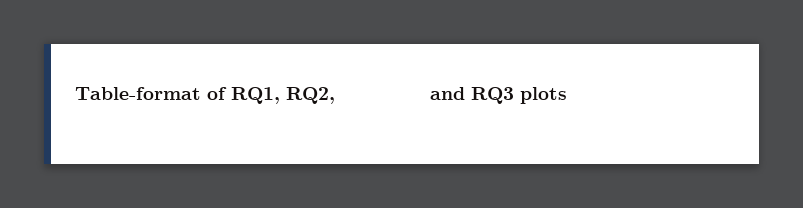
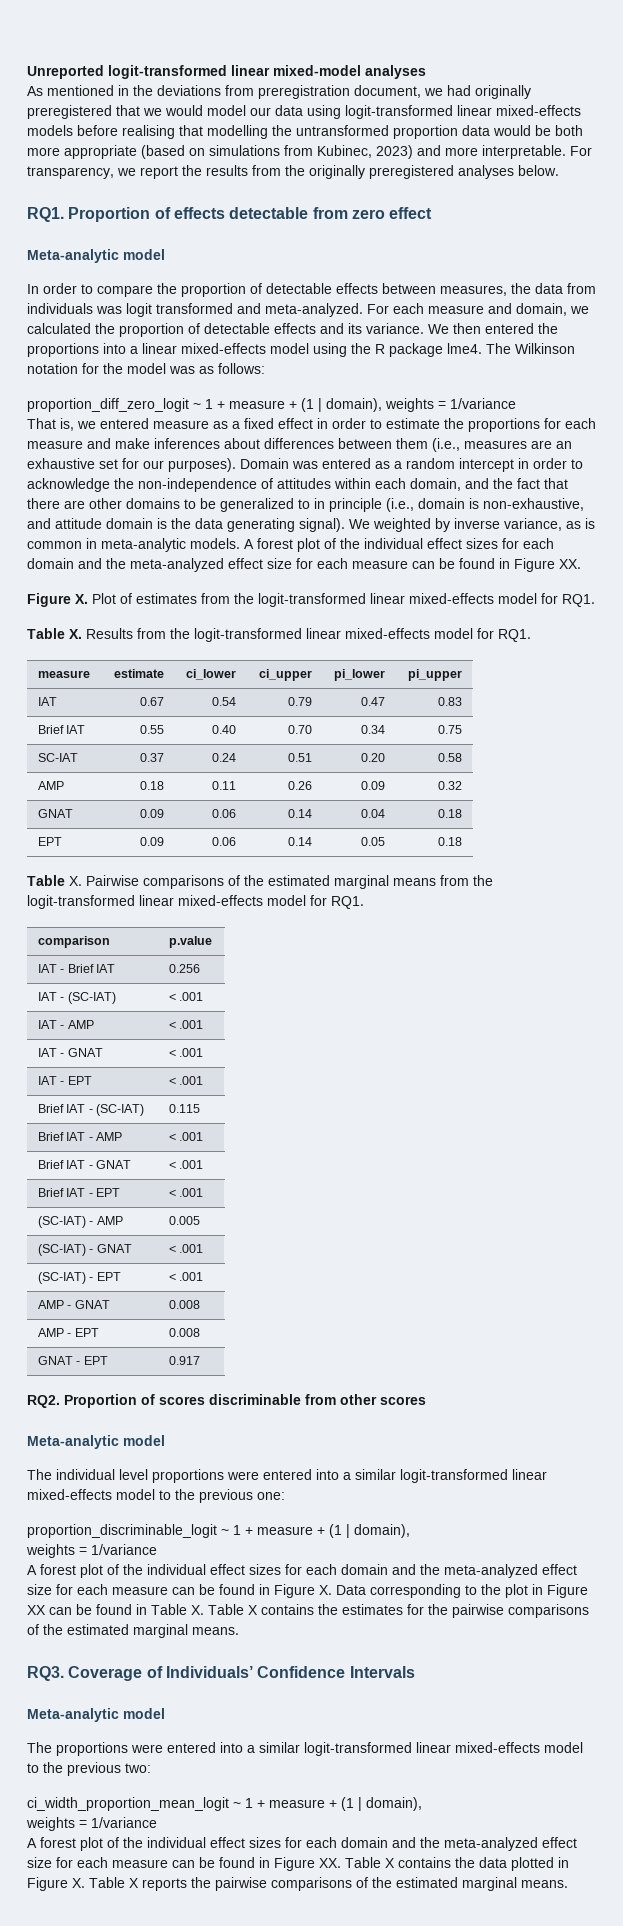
- Table-format of RQ1, RQ2, and RQ3 plots
+ Unreported logit-transformed linear mixed-model analyses
+ As mentioned in the deviations from preregistration document, we had originally preregistered that we would model our data using logit-transformed linear mixed-effects models before realising that modelling the untransformed proportion data would be both more appropriate (based on simulations from Kubinec, 2023) and more interpretable. For transparency, we report the results from the originally preregistered analyses below.
+ RQ1. Proportion of effects detectable from zero effect
+ Meta-analytic model
+ In order to compare the proportion of detectable effects between measures, the data from individuals was logit transformed and meta-analyzed. For each measure and domain, we calculated the proportion of detectable effects and its variance. We then entered the proportions into a linear mixed-effects model using the R package lme4. The Wilkinson notation for the model was as follows:
+ proportion_diff_zero_logit ~ 1 + measure + (1 | domain), weights = 1/variance
+ That is, we entered measure as a fixed effect in order to estimate the proportions for each measure and make inferences about differences between them (i.e., measures are an exhaustive set for our purposes). Domain was entered as a random intercept in order to acknowledge the non-independence of attitudes within each domain, and the fact that there are other domains to be generalized to in principle (i.e., domain is non-exhaustive, and attitude domain is the data generating signal). We weighted by inverse variance, as is common in meta-analytic models. A forest plot of the individual effect sizes for each domain and the meta-analyzed effect size for each measure can be found in Figure XX.
+ Figure X. Plot of estimates from the logit-transformed linear mixed-effects model for RQ1.
+ Table X. Results from the logit-transformed linear mixed-effects model for RQ1.
+ measure | estimate | ci_lower | ci_upper | pi_lower | pi_upper
+ IAT | 0.67 | 0.54 | 0.79 | 0.47 | 0.83
+ Brief IAT | 0.55 | 0.40 | 0.70 | 0.34 | 0.75
+ SC-IAT | 0.37 | 0.24 | 0.51 | 0.20 | 0.58
+ AMP | 0.18 | 0.11 | 0.26 | 0.09 | 0.32
+ GNAT | 0.09 | 0.06 | 0.14 | 0.04 | 0.18
+ EPT | 0.09 | 0.06 | 0.14 | 0.05 | 0.18
+ Table X. Pairwise comparisons of the estimated marginal means from the logit-transformed linear mixed-effects model for RQ1.
+ comparison | p.value
+ IAT - Brief IAT | 0.256
+ IAT - (SC-IAT) | < .001
+ IAT - AMP | < .001
+ IAT - GNAT | < .001
+ IAT - EPT | < .001
+ Brief IAT - (SC-IAT) | 0.115
+ Brief IAT - AMP | < .001
+ Brief IAT - GNAT | < .001
+ Brief IAT - EPT | < .001
+ (SC-IAT) - AMP | 0.005
+ (SC-IAT) - GNAT | < .001
+ (SC-IAT) - EPT | < .001
+ AMP - GNAT | 0.008
+ AMP - EPT | 0.008
+ GNAT - EPT | 0.917
+ RQ2. Proportion of scores discriminable from other scores
+ Meta-analytic model
+ The individual level proportions were entered into a similar logit-transformed linear mixed-effects model to the previous one:
+ proportion_discriminable_logit ~ 1 + measure + (1 | domain),
+ weights = 1/variance
+ A forest plot of the individual effect sizes for each domain and the meta-analyzed effect size for each measure can be found in Figure X. Data corresponding to the plot in Figure XX can be found in Table X. Table X contains the estimates for the pairwise comparisons of the estimated marginal means.
+ RQ3. Coverage of Individuals’ Confidence Intervals
+ Meta-analytic model
+ The proportions were entered into a similar logit-transformed linear mixed-effects model to the previous two:
+ ci_width_proportion_mean_logit ~ 1 + measure + (1 | domain),
+ weights = 1/variance
+ A forest plot of the individual effect sizes for each domain and the meta-analyzed effect size for each measure can be found in Figure XX. Table X contains the data plotted in Figure X. Table X reports the pairwise comparisons of the estimated marginal means.

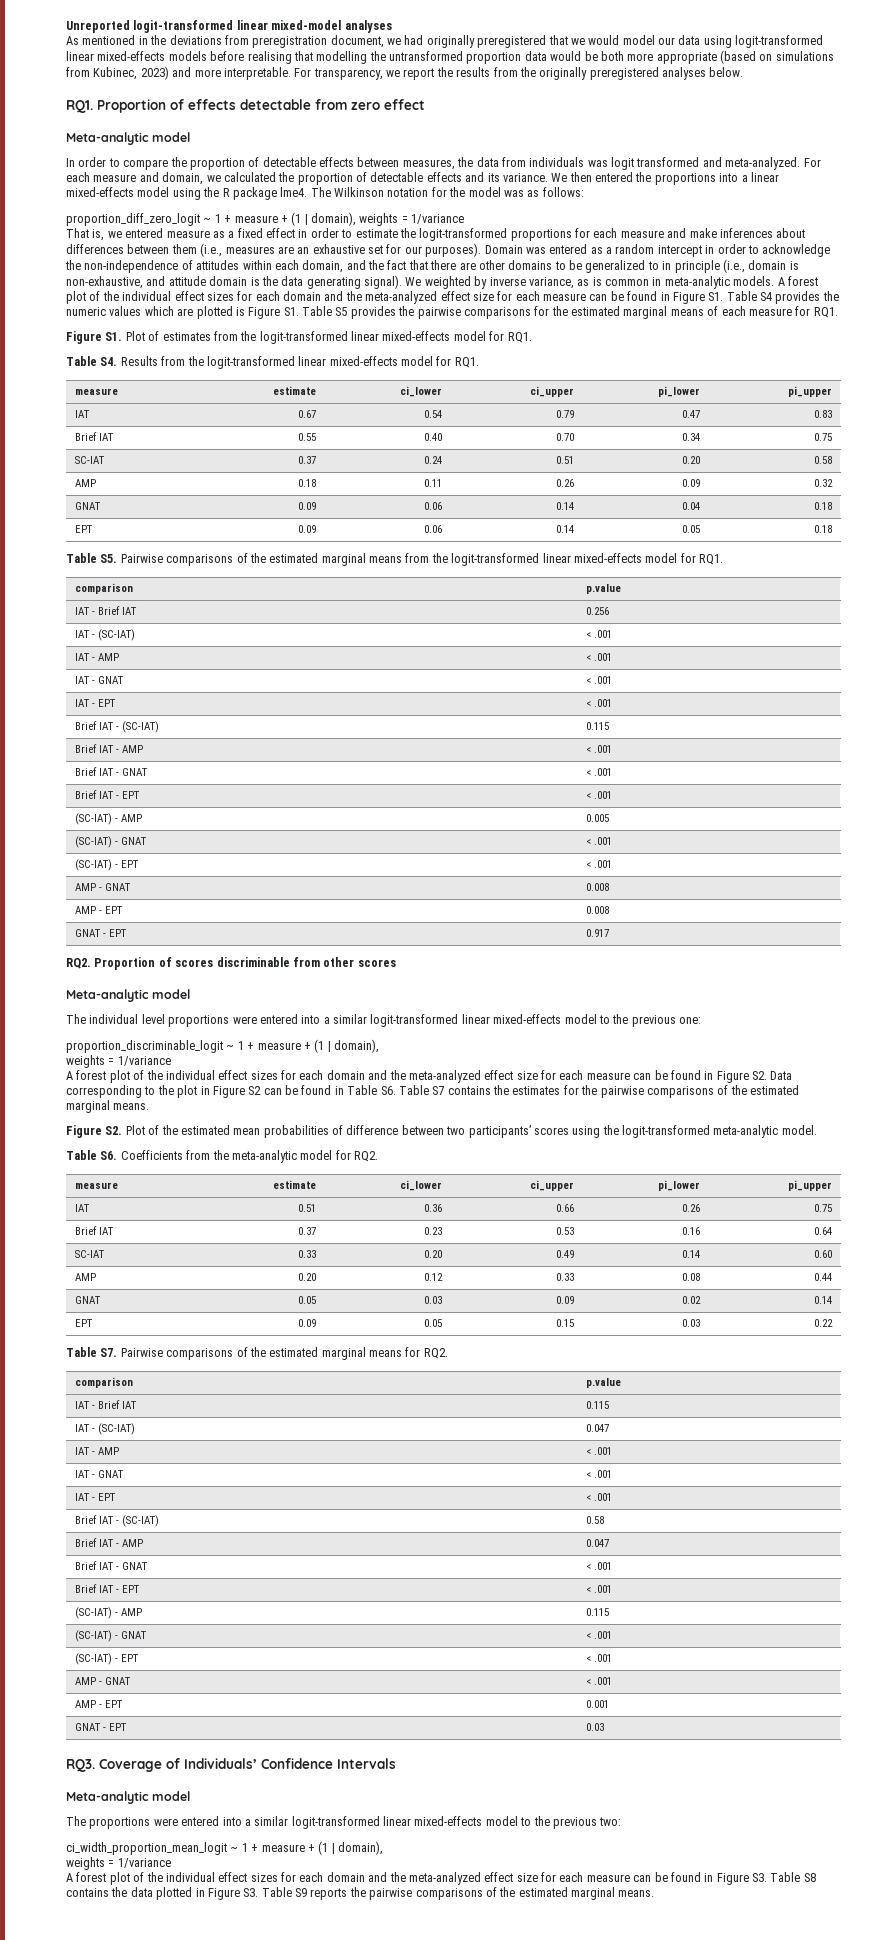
- That is, we entered measure as a fixed effect in order to estimate the proportions for each measure and make inferences about differences between them (i.e., measures are an exhaustive set for our purposes).
+ That is, we entered measure as a fixed effect in order to estimate the logit-transformed proportions for each measure and make inferences about differences between them (i.e., measures are an exhaustive set for our purposes).
- We weighted by inverse variance, as is common in meta-analytic models. A forest plot of the individual effect sizes for each domain and the meta-analyzed effect size for each measure can be found in Figure XX.
- Figure X. Plot of estimates from the logit-transformed linear mixed-effects model for RQ1.
+ We weighted by inverse variance, as is common in meta-analytic models. A forest plot of the individual effect sizes for each domain and the meta-analyzed effect size for each measure can be found in Figure S1. Table S4 provides the numeric values which are plotted is Figure S1. Table S5 provides the pairwise comparisons for the estimated marginal means of each measure for RQ1.
+ Figure S1. Plot of estimates from the logit-transformed linear mixed-effects model for RQ1.
- Table X. Results from the logit-transformed linear mixed-effects model for RQ1.
+ Table S4. Results from the logit-transformed linear mixed-effects model for RQ1.
- Table X. Pairwise comparisons of the estimated marginal means from the logit-transformed linear mixed-effects model for RQ1.
+ Table S5. Pairwise comparisons of the estimated marginal means from the logit-transformed linear mixed-effects model for RQ1.
- A forest plot of the individual effect sizes for each domain and the meta-analyzed effect size for each measure can be found in Figure X. Data corresponding to the plot in Figure XX can be found in Table X. Table X contains the estimates for the pairwise comparisons of the estimated marginal means.
+ A forest plot of the individual effect sizes for each domain and the meta-analyzed effect size for each measure can be found in Figure S2. Data corresponding to the plot in Figure S2 can be found in Table S6. Table S7 contains the estimates for the pairwise comparisons of the estimated marginal means.
+ Figure S2. Plot of the estimated mean probabilities of difference between two participants’ scores using the logit-transformed meta-analytic model.
+ Table S6. Coefficients from the meta-analytic model for RQ2.
+ measure | estimate | ci_lower | ci_upper | pi_lower | pi_upper
+ IAT | 0.51 | 0.36 | 0.66 | 0.26 | 0.75
+ Brief IAT | 0.37 | 0.23 | 0.53 | 0.16 | 0.64
+ SC-IAT | 0.33 | 0.20 | 0.49 | 0.14 | 0.60
+ AMP | 0.20 | 0.12 | 0.33 | 0.08 | 0.44
+ GNAT | 0.05 | 0.03 | 0.09 | 0.02 | 0.14
+ EPT | 0.09 | 0.05 | 0.15 | 0.03 | 0.22
+ Table S7. Pairwise comparisons of the estimated marginal means for RQ2.
+ comparison | p.value
+ IAT - Brief IAT | 0.115
+ IAT - (SC-IAT) | 0.047
+ IAT - AMP | < .001
+ IAT - GNAT | < .001
+ IAT - EPT | < .001
+ Brief IAT - (SC-IAT) | 0.58
+ Brief IAT - AMP | 0.047
+ Brief IAT - GNAT | < .001
+ Brief IAT - EPT | < .001
+ (SC-IAT) - AMP | 0.115
+ (SC-IAT) - GNAT | < .001
+ (SC-IAT) - EPT | < .001
+ AMP - GNAT | < .001
+ AMP - EPT | 0.001
+ GNAT - EPT | 0.03
- A forest plot of the individual effect sizes for each domain and the meta-analyzed effect size for each measure can be found in Figure XX. Table X contains the data plotted in Figure X. Table X reports the pairwise comparisons of the estimated marginal means.
+ A forest plot of the individual effect sizes for each domain and the meta-analyzed effect size for each measure can be found in Figure S3. Table S8 contains the data plotted in Figure S3. Table S9 reports the pairwise comparisons of the estimated marginal means.

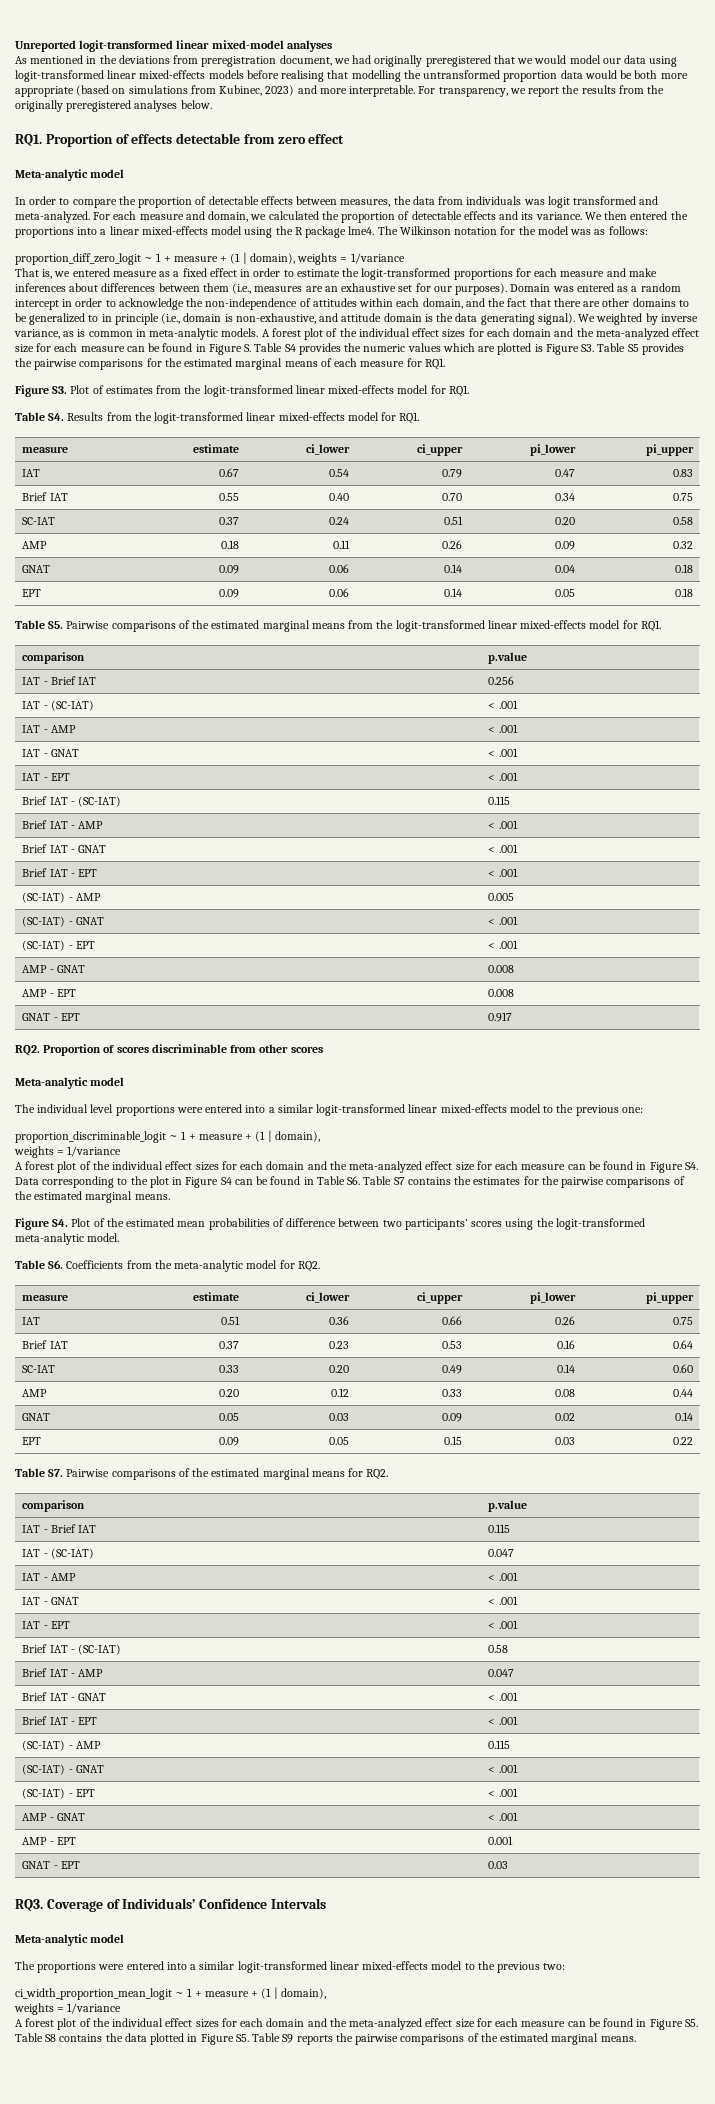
- A forest plot of the individual effect sizes for each domain and the meta-analyzed effect size for each measure can be found in Figure S1. Table S4 provides the numeric values which are plotted is Figure S1. Table S5 provides the pairwise comparisons for the estimated marginal means of each measure for RQ1.
+ A forest plot of the individual effect sizes for each domain and the meta-analyzed effect size for each measure can be found in Figure S. Table S4 provides the numeric values which are plotted is Figure S3. Table S5 provides the pairwise comparisons for the estimated marginal means of each measure for RQ1.
- Figure S1. Plot of estimates from the logit-transformed linear mixed-effects model for RQ1.
+ Figure S3. Plot of estimates from the logit-transformed linear mixed-effects model for RQ1.
- A forest plot of the individual effect sizes for each domain and the meta-analyzed effect size for each measure can be found in Figure S2. Data corresponding to the plot in Figure S2 can be found in Table S6. Table S7 contains the estimates for the pairwise comparisons of the estimated marginal means.
+ A forest plot of the individual effect sizes for each domain and the meta-analyzed effect size for each measure can be found in Figure S4. Data corresponding to the plot in Figure S4 can be found in Table S6. Table S7 contains the estimates for the pairwise comparisons of the estimated marginal means.
- Figure S2. Plot of the estimated mean probabilities of difference between two participants’ scores using the logit-transformed meta-analytic model.
+ Figure S4. Plot of the estimated mean probabilities of difference between two participants’ scores using the logit-transformed meta-analytic model.
- A forest plot of the individual effect sizes for each domain and the meta-analyzed effect size for each measure can be found in Figure S3. Table S8 contains the data plotted in Figure S3. Table S9 reports the pairwise comparisons of the estimated marginal means.
+ A forest plot of the individual effect sizes for each domain and the meta-analyzed effect size for each measure can be found in Figure S5. Table S8 contains the data plotted in Figure S5. Table S9 reports the pairwise comparisons of the estimated marginal means.

